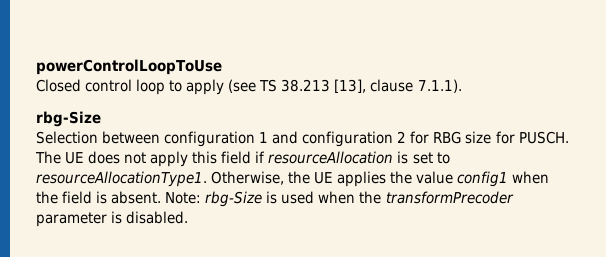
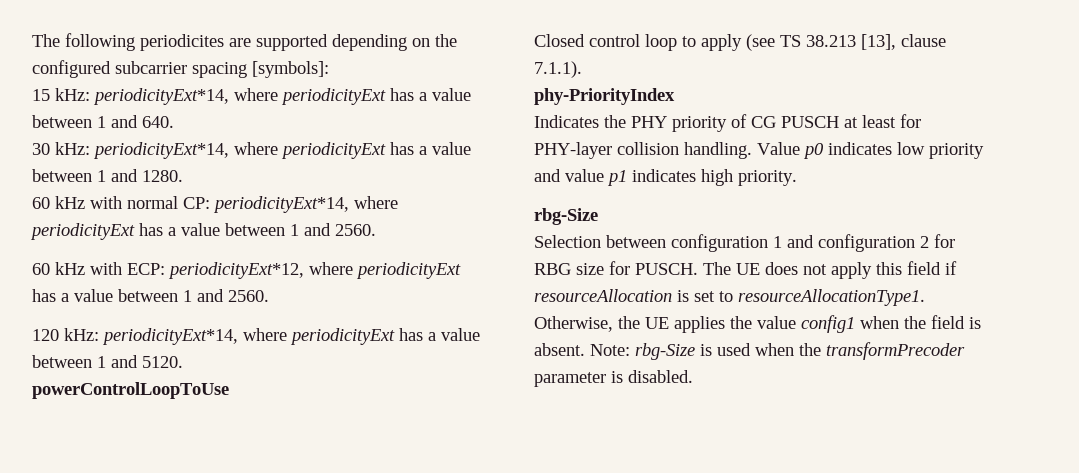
+ The following periodicites are supported depending on the configured subcarrier spacing [symbols]:
+ 15 kHz: periodicityExt*14, where periodicityExt has a value between 1 and 640.
+ 30 kHz: periodicityExt*14, where periodicityExt has a value between 1 and 1280.
+ 60 kHz with normal CP: periodicityExt*14, where periodicityExt has a value between 1 and 2560.
+ 60 kHz with ECP: periodicityExt*12, where periodicityExt has a value between 1 and 2560.
+ 120 kHz: periodicityExt*14, where periodicityExt has a value between 1 and 5120.
+ phy-PriorityIndex
+ Indicates the PHY priority of CG PUSCH at least for PHY-layer collision handling. Value p0 indicates low priority and value p1 indicates high priority.

